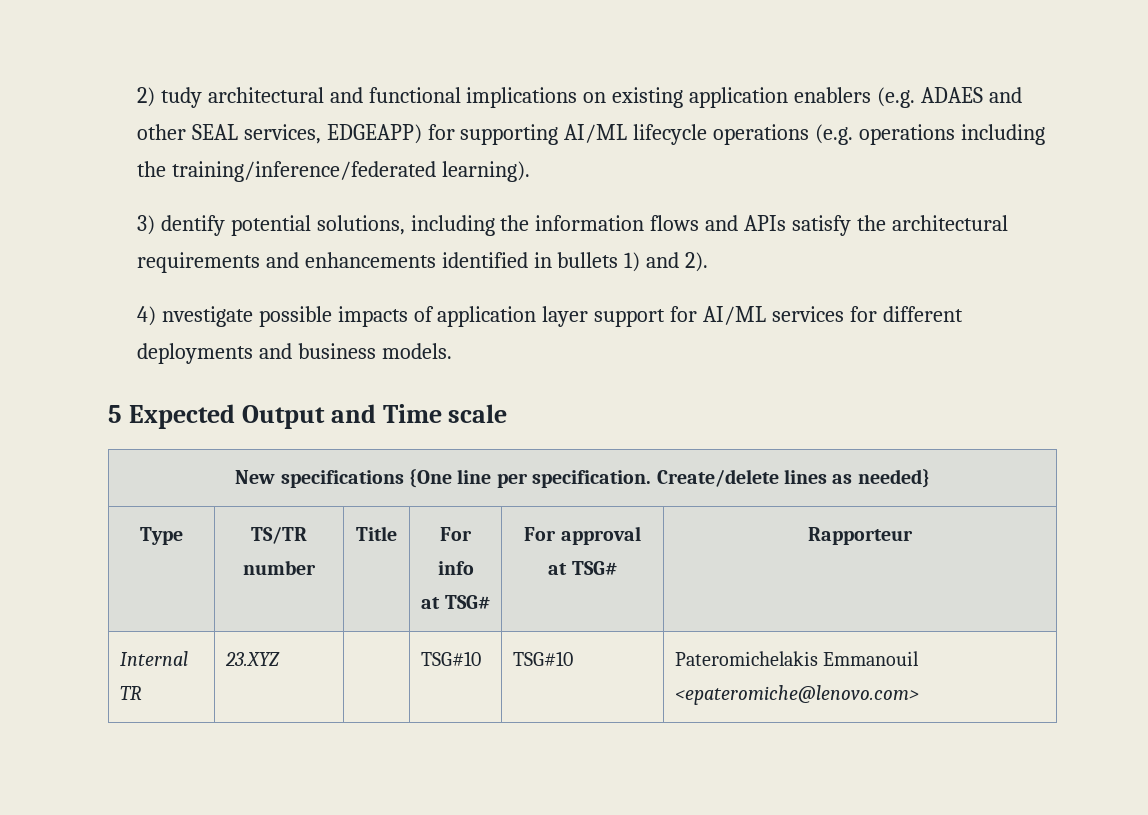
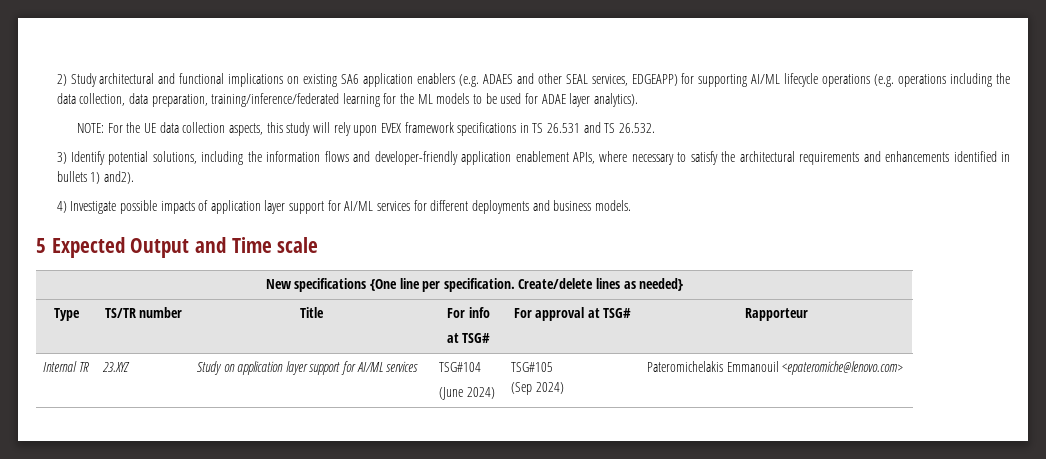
- 2) tudy architectural and functional implications on existing application enablers (e.g. ADAES and other SEAL services, EDGEAPP) for supporting AI/ML lifecycle operations (e.g. operations including the training/inference/federated learning).
+ 2) Study architectural and functional implications on existing SA6 application enablers (e.g. ADAES and other SEAL services, EDGEAPP) for supporting AI/ML lifecycle operations (e.g. operations including the data collection, data preparation, training/inference/federated learning for the ML models to be used for ADAE layer analytics).
+ NOTE: For the UE data collection aspects, this study will rely upon EVEX framework specifications in TS 26.531 and TS 26.532.
- 3) dentify potential solutions, including the information flows and APIs satisfy the architectural requirements and enhancements identified in bullets 1) and 2).
+ 3) Identify potential solutions, including the information flows and developer-friendly application enablement APIs, where necessary to satisfy the architectural requirements and enhancements identified in bullets 1) and2).
- 4) nvestigate possible impacts of application layer support for AI/ML services for different deployments and business models.
+ 4) Investigate possible impacts of application layer support for AI/ML services for different deployments and business models.
- Internal TR | 23.XYZ | | TSG#10 | TSG#10 | Pateromichelakis Emmanouil <epateromiche@lenovo.com>
+ Internal TR | 23.XYZ | Study on application layer support for AI/ML services | TSG#104
+ (June 2024) | TSG#105
+ (Sep 2024) | Pateromichelakis Emmanouil <epateromiche@lenovo.com>

